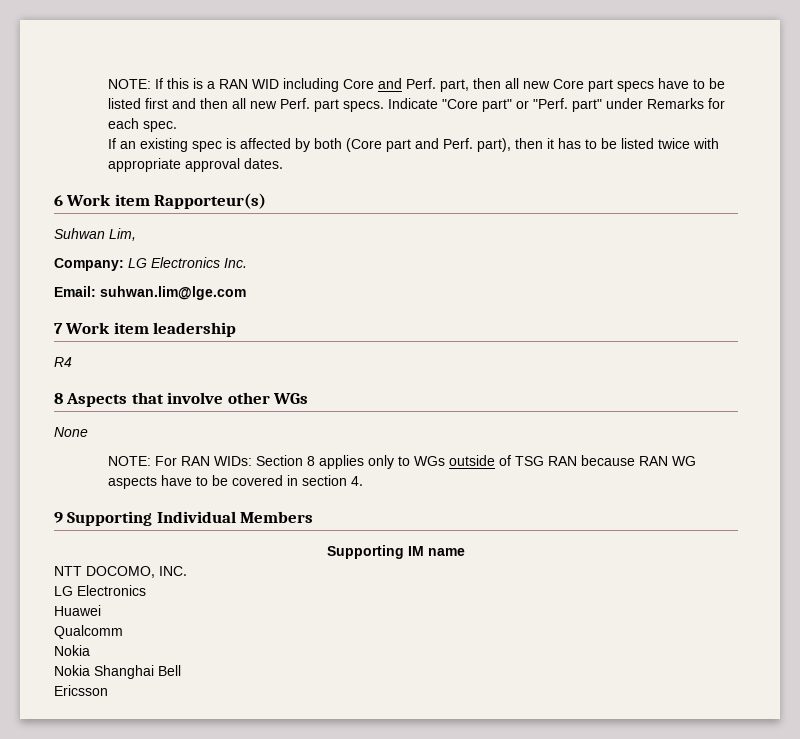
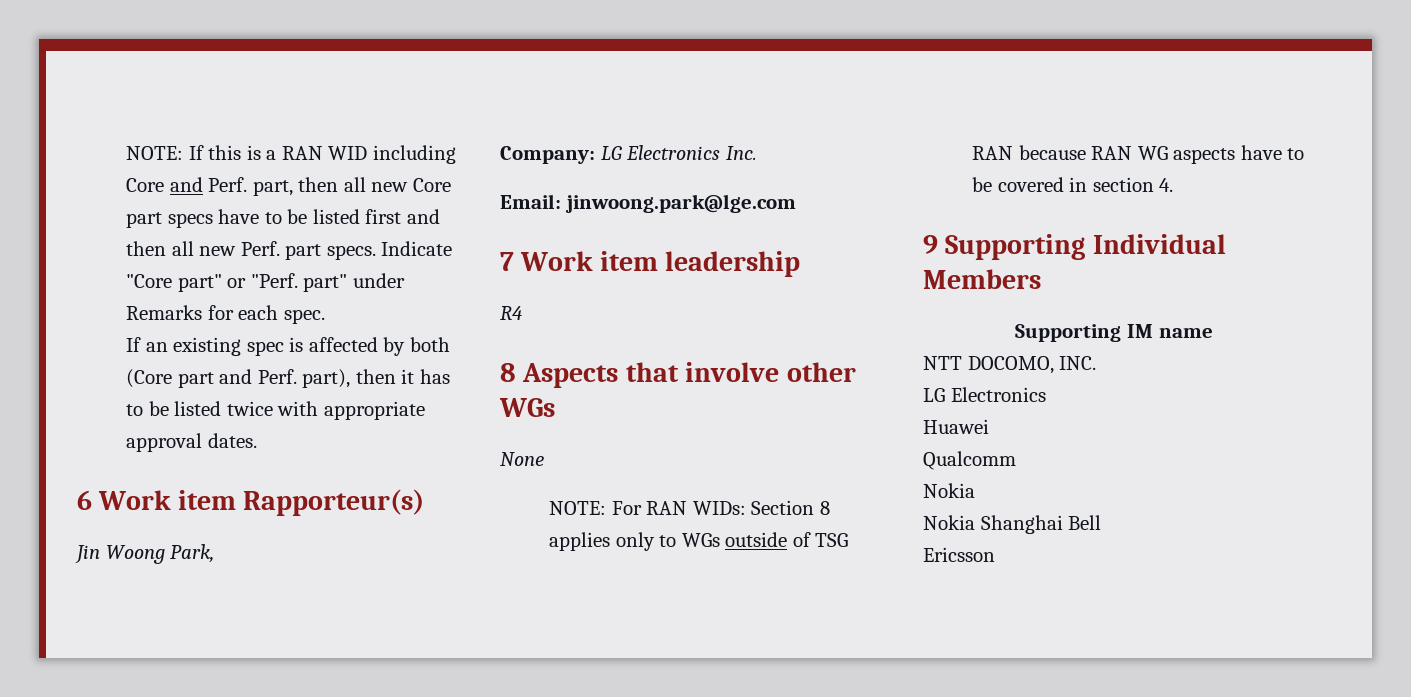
- Suhwan Lim,
+ Jin Woong Park,
- Email: suhwan.lim@lge.com
+ Email: jinwoong.park@lge.com

